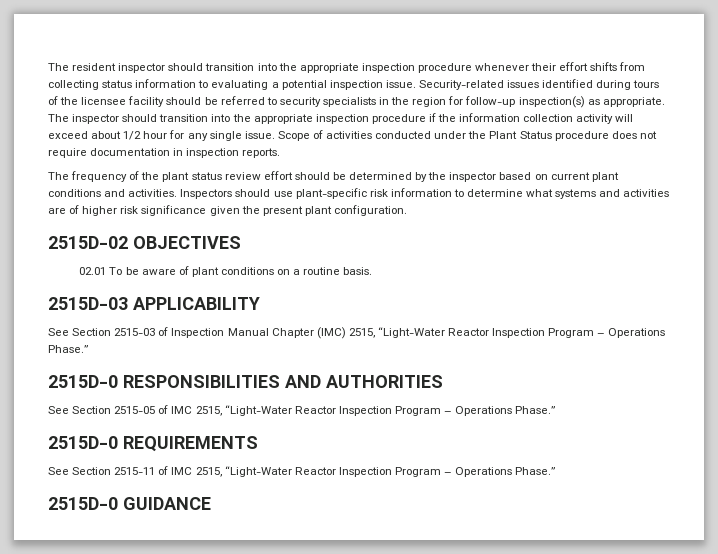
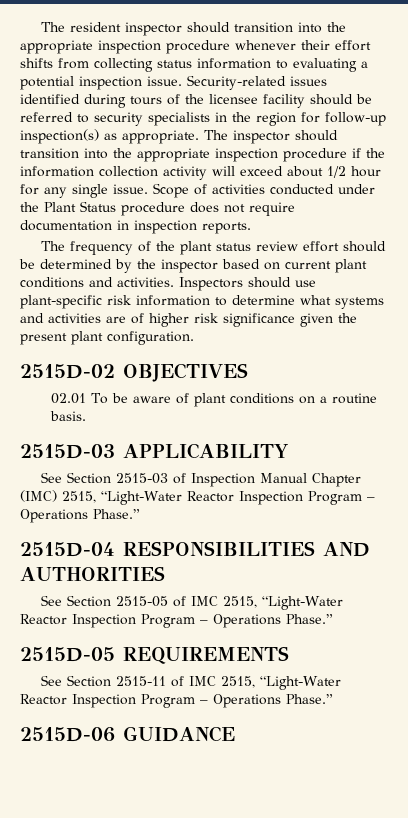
- 2515D-0 RESPONSIBILITIES AND AUTHORITIES
+ 2515D-04 RESPONSIBILITIES AND AUTHORITIES
- 2515D-0 REQUIREMENTS
+ 2515D-05 REQUIREMENTS
- 2515D-0 GUIDANCE
+ 2515D-06 GUIDANCE

